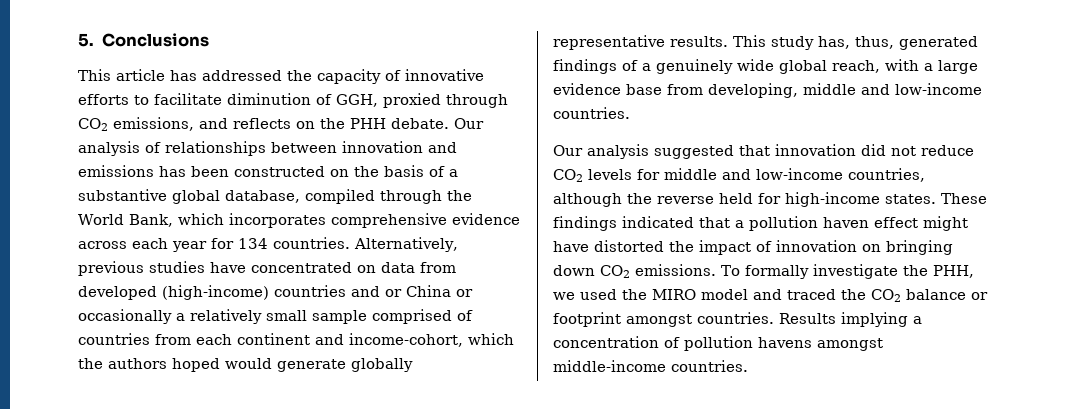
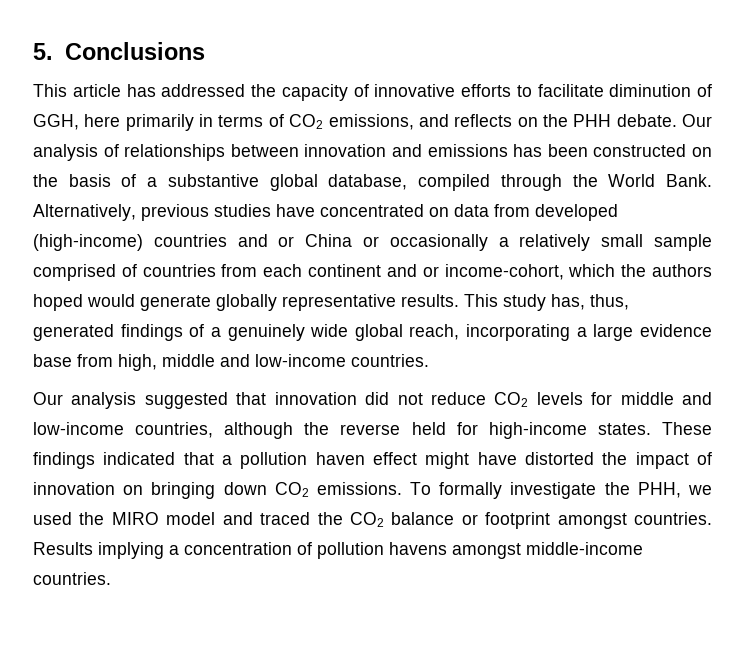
- This article has addressed the capacity of innovative efforts to facilitate diminution of GGH, proxied through CO2 emissions, and reflects on the PHH debate.
+ This article has addressed the capacity of innovative efforts to facilitate diminution of GGH, here primarily in terms of CO2 emissions, and reflects on the PHH debate.
- Our analysis of relationships between innovation and emissions has been constructed on the basis of a substantive global database, compiled through the World Bank, which incorporates comprehensive evidence across each year for 134 countries.
+ Our analysis of relationships between innovation and emissions has been constructed on the basis of a substantive global database, compiled through the World Bank.
- Alternatively, previous studies have concentrated on data from developed (high-income) countries and or China or occasionally a relatively small sample comprised of countries from each continent and income-cohort, which the authors hoped would generate globally representative results.
+ Alternatively, previous studies have concentrated on data from developed (high-income) countries and or China or occasionally a relatively small sample comprised of countries from each continent and or income-cohort, which the authors hoped would generate globally representative results.
- This study has, thus, generated findings of a genuinely wide global reach, with a large evidence base from developing, middle and low-income countries.
+ This study has, thus, generated findings of a genuinely wide global reach, incorporating a large evidence base from high, middle and low-income countries.

